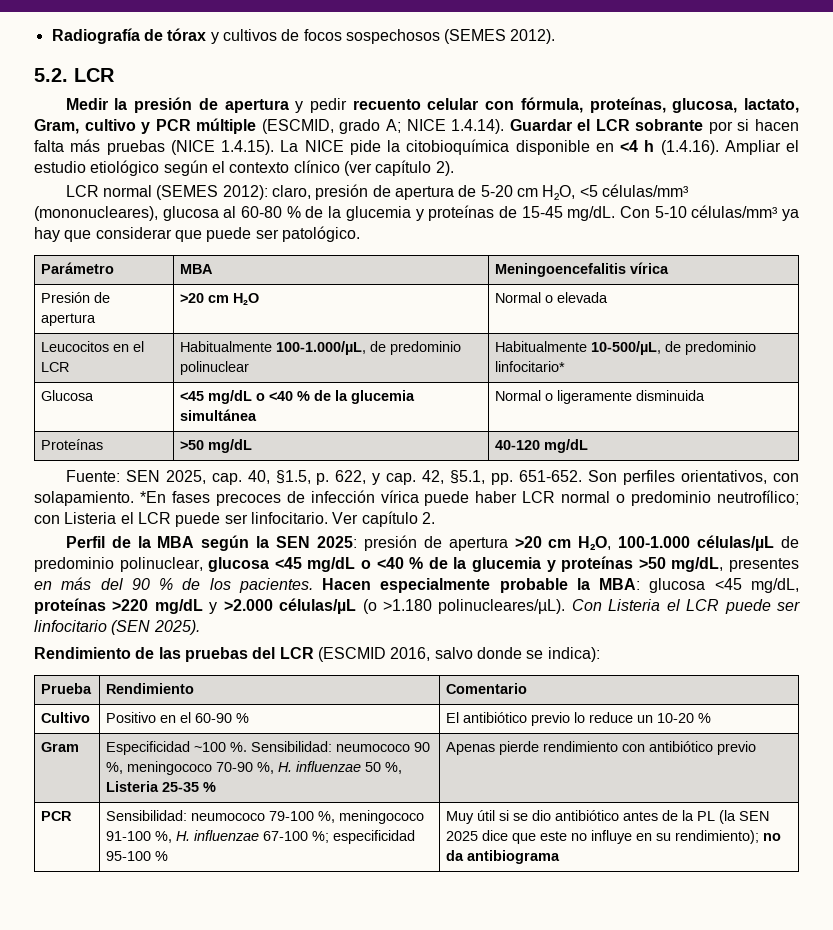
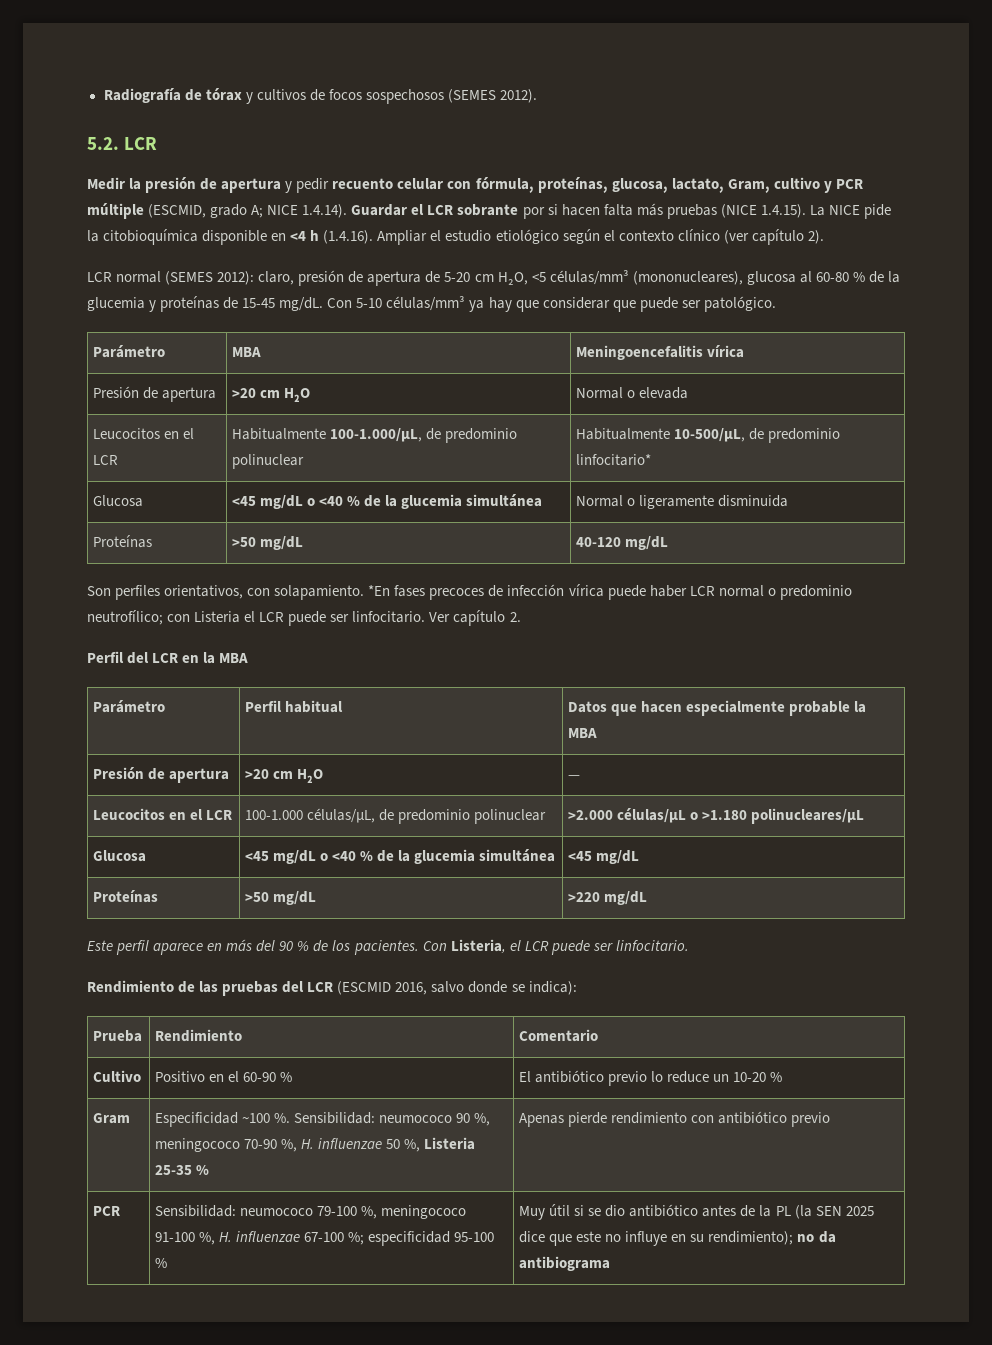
- Fuente: SEN 2025, cap. 40, §1.5, p. 622, y cap. 42, §5.1, pp. 651‑652.
- Perfil de la MBA según la SEN 2025: presión de apertura >20 cm H₂O, 100‑1.000 células/µL de predominio polinuclear, glucosa <45 mg/dL o <40 % de la glucemia y proteínas >50 mg/dL, presentes en más del 90 % de los pacientes.
+ Perfil del LCR en la MBA
+ Parámetro | Perfil habitual | Datos que hacen especialmente probable la MBA
+ Presión de apertura | >20 cm H₂O | —
+ Leucocitos en el LCR | 100‑1.000 células/µL, de predominio polinuclear | >2.000 células/µL o >1.180 polinucleares/µL
+ Glucosa | <45 mg/dL o <40 % de la glucemia simultánea | <45 mg/dL
+ Proteínas | >50 mg/dL | >220 mg/dL
+ Este perfil aparece en más del 90 % de los pacientes.
- Hacen especialmente probable la MBA: glucosa <45 mg/dL, proteínas >220 mg/dL y >2.000 células/µL (o >1.180 polinucleares/µL). Con Listeria el LCR puede ser linfocitario (SEN 2025).
+ Con Listeria, el LCR puede ser linfocitario.

